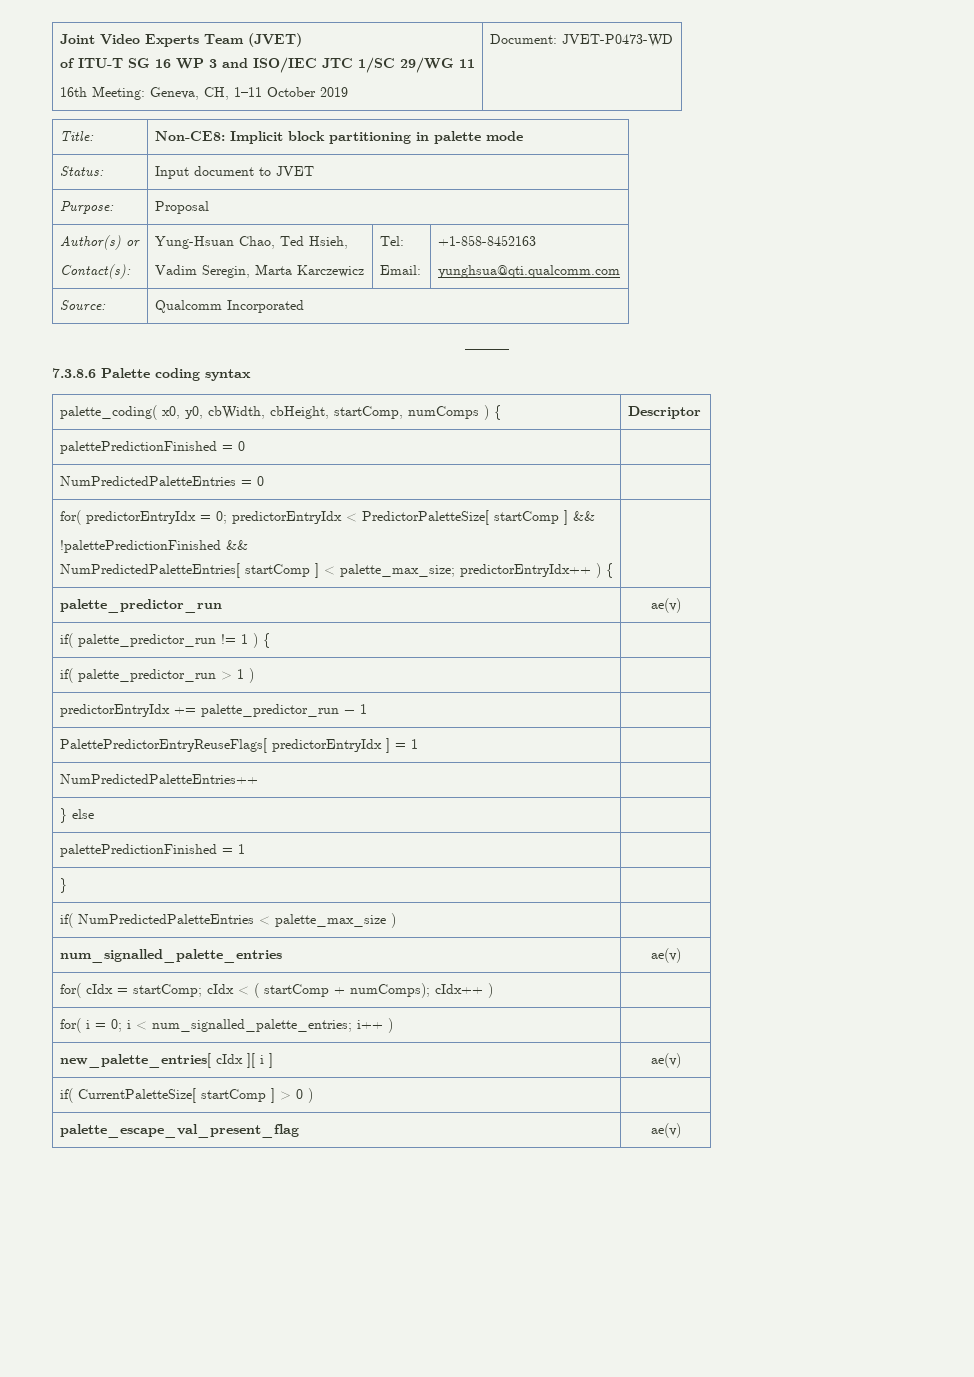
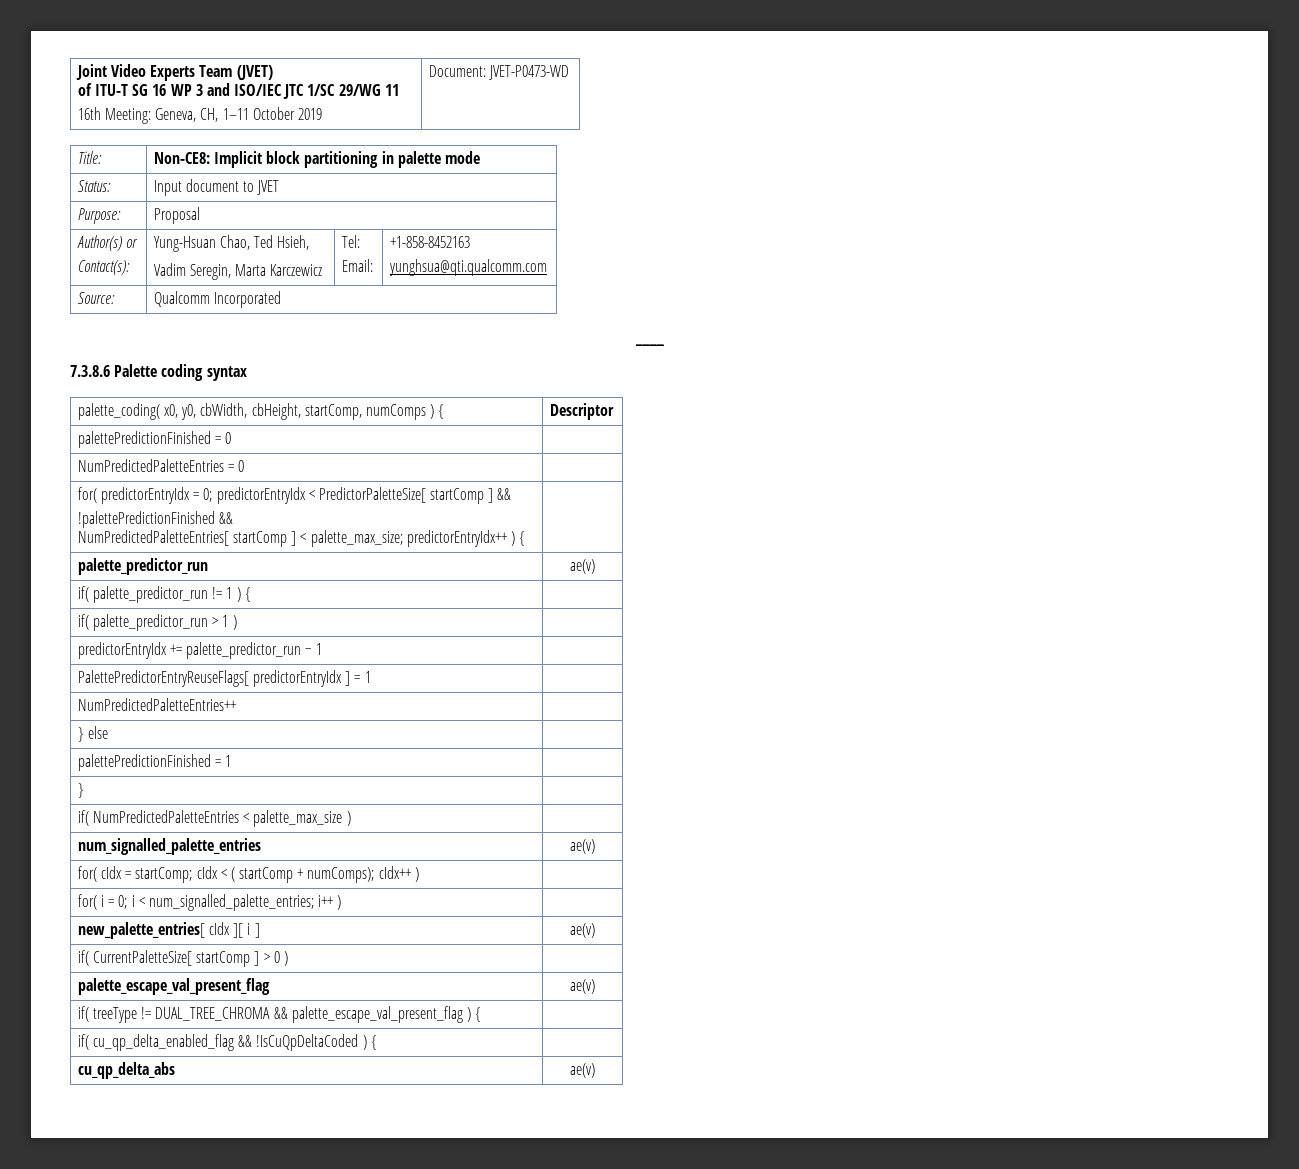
+ if( treeType != DUAL_TREE_CHROMA && palette_escape_val_present_flag ) { |
+ if( cu_qp_delta_enabled_flag && !IsCuQpDeltaCoded ) { |
+ cu_qp_delta_abs | ae(v)

